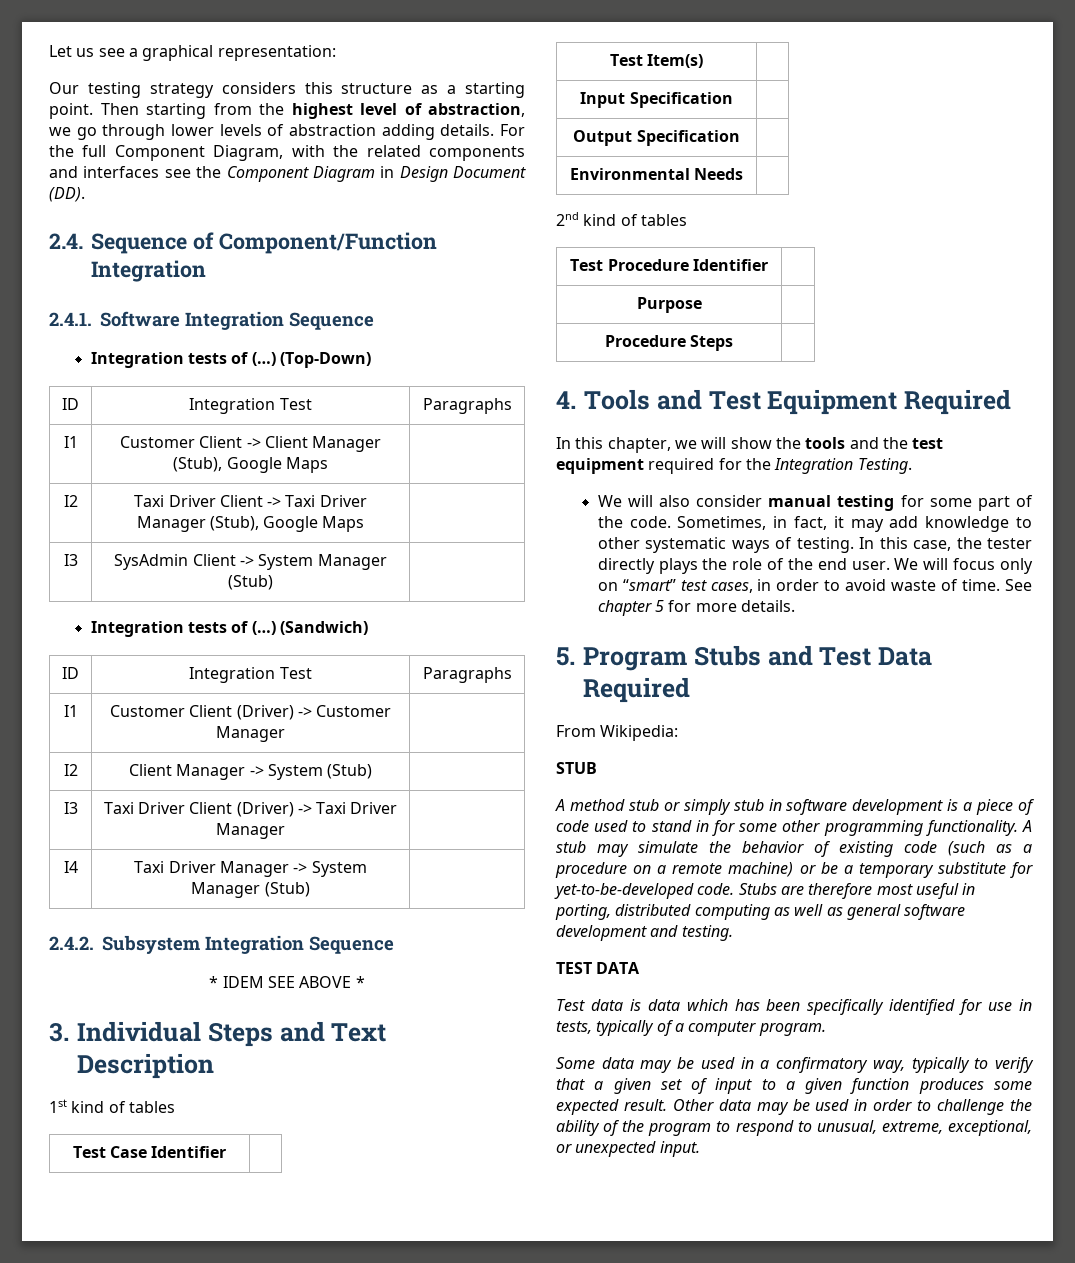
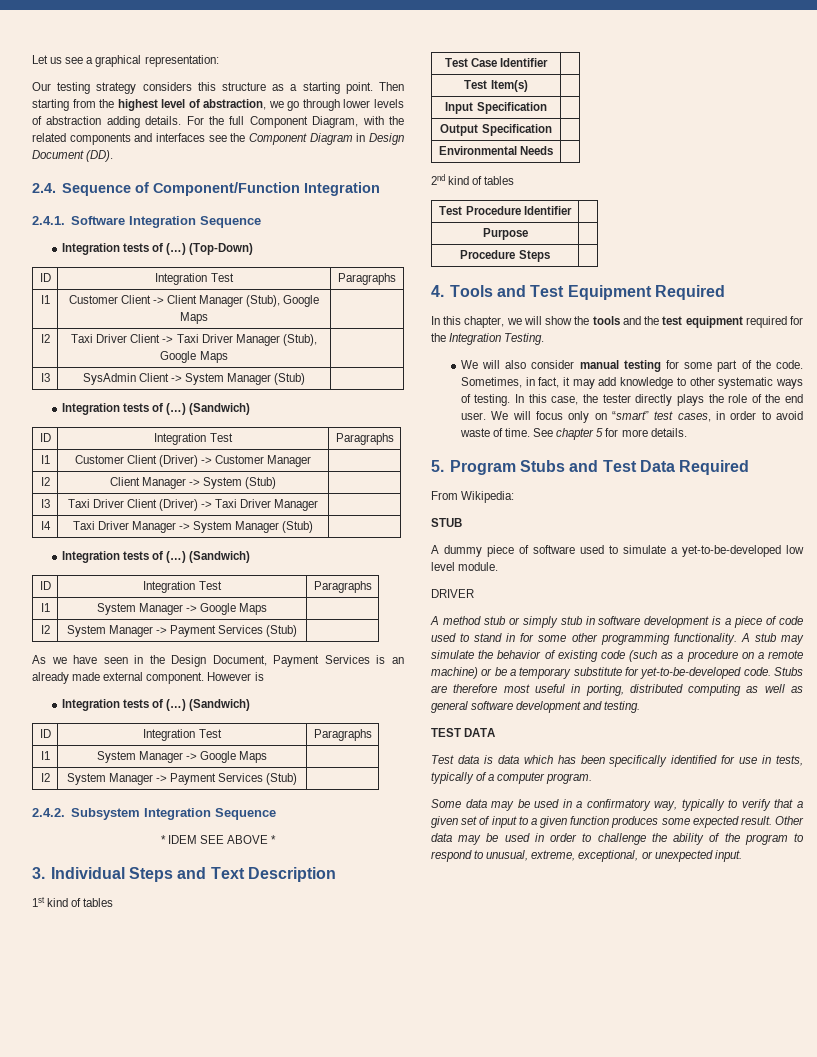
  I4 | Taxi Driver Manager -> System Manager (Stub) |
+ Integration tests of (…) (Sandwich)
+ ID | Integration Test | Paragraphs
+ I1 | System Manager -> Google Maps |
+ I2 | System Manager -> Payment Services (Stub) |
+ As we have seen in the Design Document, Payment Services is an already made external component. However is
+ Integration tests of (…) (Sandwich)
+ ID | Integration Test | Paragraphs
+ I1 | System Manager -> Google Maps |
+ I2 | System Manager -> Payment Services (Stub) |
+ A dummy piece of software used to simulate a yet-to-be-developed low level module.
+ DRIVER

